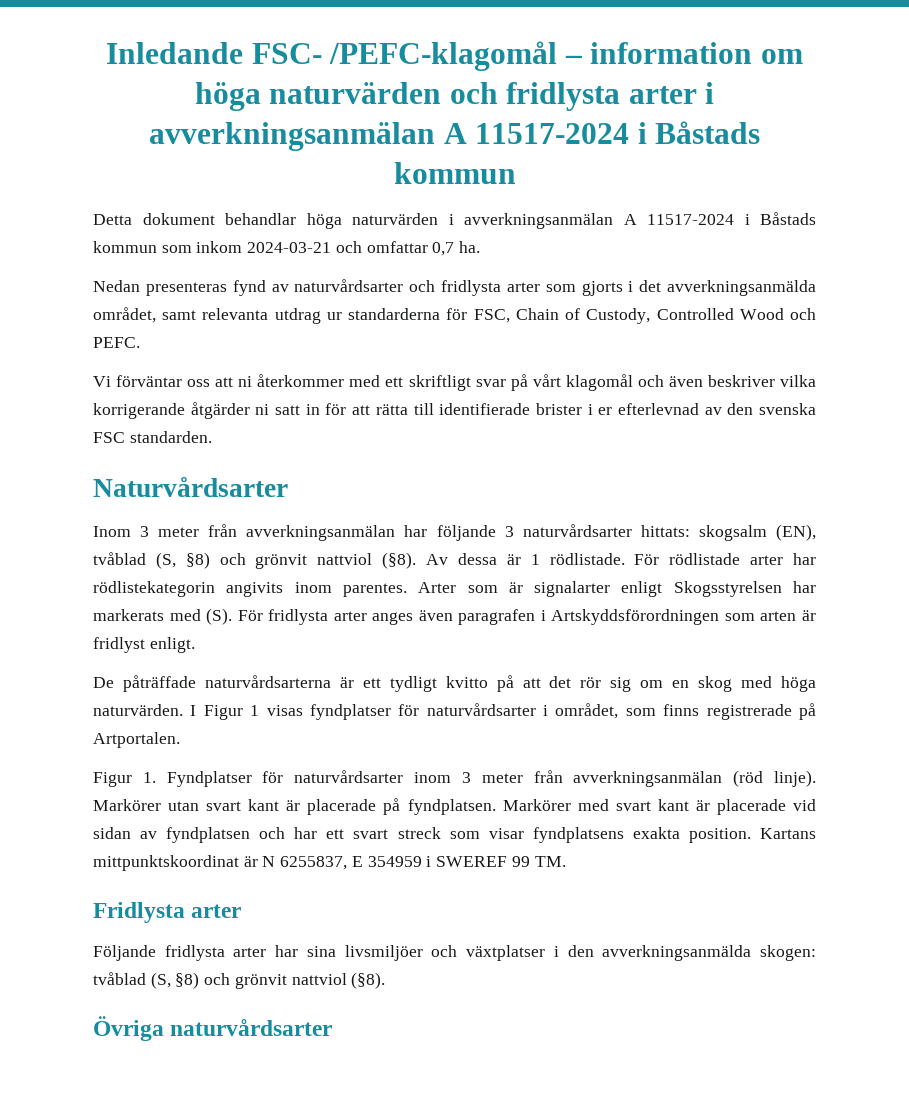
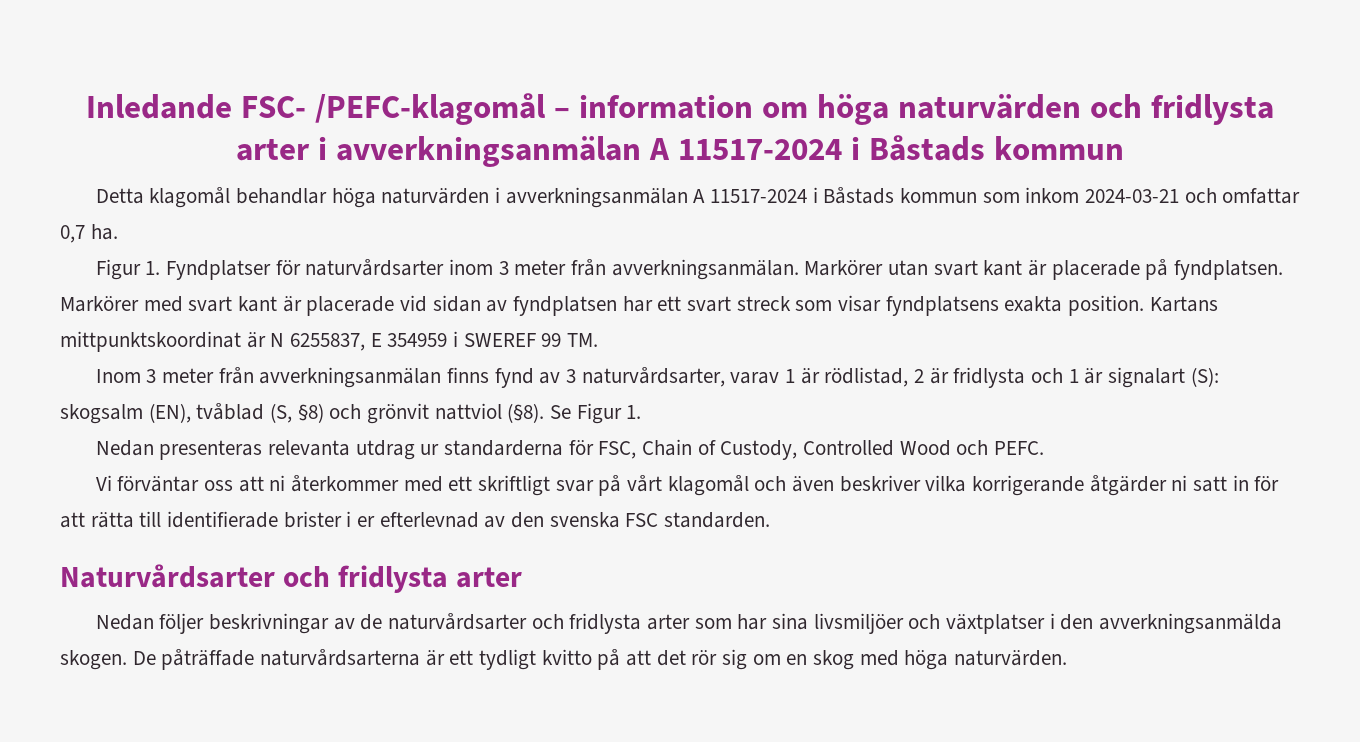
- Detta dokument behandlar höga naturvärden i avverkningsanmälan A 11517-2024 i Båstads kommun som inkom 2024-03-21 och omfattar 0,7 ha.
+ Detta klagomål behandlar höga naturvärden i avverkningsanmälan A 11517-2024 i Båstads kommun som inkom 2024-03-21 och omfattar 0,7 ha.
- Nedan presenteras fynd av naturvårdsarter och fridlysta arter som gjorts i det avverkningsanmälda området, samt relevanta utdrag ur standarderna för FSC, Chain of Custody, Controlled Wood och PEFC.
+ Figur 1. Fyndplatser för naturvårdsarter inom 3 meter från avverkningsanmälan. Markörer utan svart kant är placerade på fyndplatsen. Markörer med svart kant är placerade vid sidan av fyndplatsen har ett svart streck som visar fyndplatsens exakta position. Kartans mittpunktskoordinat är N 6255837, E 354959 i SWEREF 99 TM.
+ Inom 3 meter från avverkningsanmälan finns fynd av 3 naturvårdsarter, varav 1 är rödlistad, 2 är fridlysta och 1 är signalart (S): skogsalm (EN), tvåblad (S, §8) och grönvit nattviol (§8). Se Figur 1.
+ Nedan presenteras relevanta utdrag ur standarderna för FSC, Chain of Custody, Controlled Wood och PEFC.
- Naturvårdsarter
- Inom 3 meter från avverkningsanmälan har följande 3 naturvårdsarter hittats: skogsalm (EN), tvåblad (S, §8) och grönvit nattviol (§8). Av dessa är 1 rödlistade. För rödlistade arter har rödlistekategorin angivits inom parentes. Arter som är signalarter enligt Skogsstyrelsen har markerats med (S). För fridlysta arter anges även paragrafen i Artskyddsförordningen som arten är fridlyst enligt.
- De påträffade naturvårdsarterna är ett tydligt kvitto på att det rör sig om en skog med höga naturvärden. I Figur 1 visas fyndplatser för naturvårdsarter i området, som finns registrerade på Artportalen.
- Figur 1. Fyndplatser för naturvårdsarter inom 3 meter från avverkningsanmälan (röd linje). Markörer utan svart kant är placerade på fyndplatsen. Markörer med svart kant är placerade vid sidan av fyndplatsen och har ett svart streck som visar fyndplatsens exakta position. Kartans mittpunktskoordinat är N 6255837, E 354959 i SWEREF 99 TM.
- Fridlysta arter
- Följande fridlysta arter har sina livsmiljöer och växtplatser i den avverkningsanmälda skogen: tvåblad (S, §8) och grönvit nattviol (§8).
- Övriga naturvårdsarter
+ Naturvårdsarter och fridlysta arter
+ Nedan följer beskrivningar av de naturvårdsarter och fridlysta arter som har sina livsmiljöer och växtplatser i den avverkningsanmälda skogen. De påträffade naturvårdsarterna är ett tydligt kvitto på att det rör sig om en skog med höga naturvärden.

